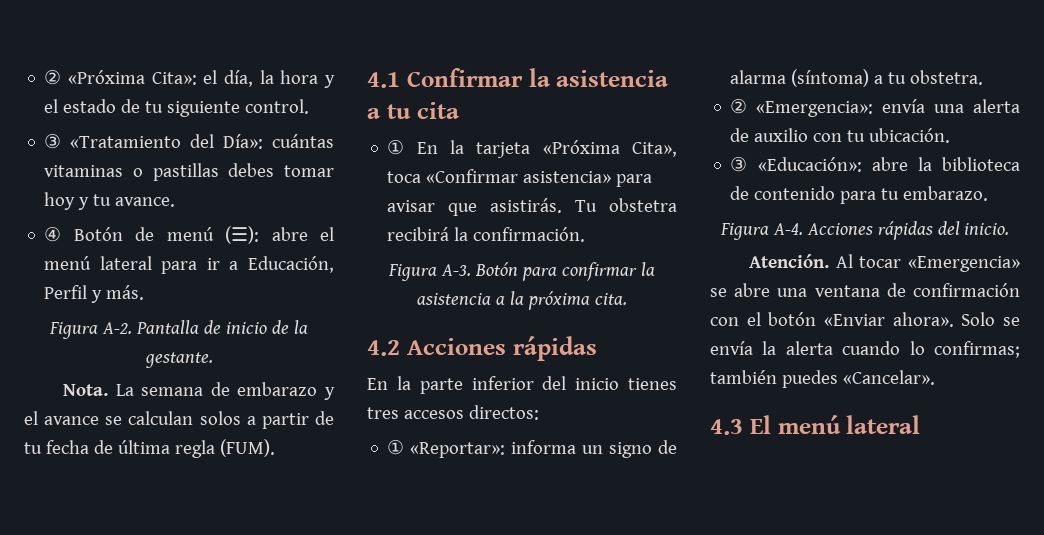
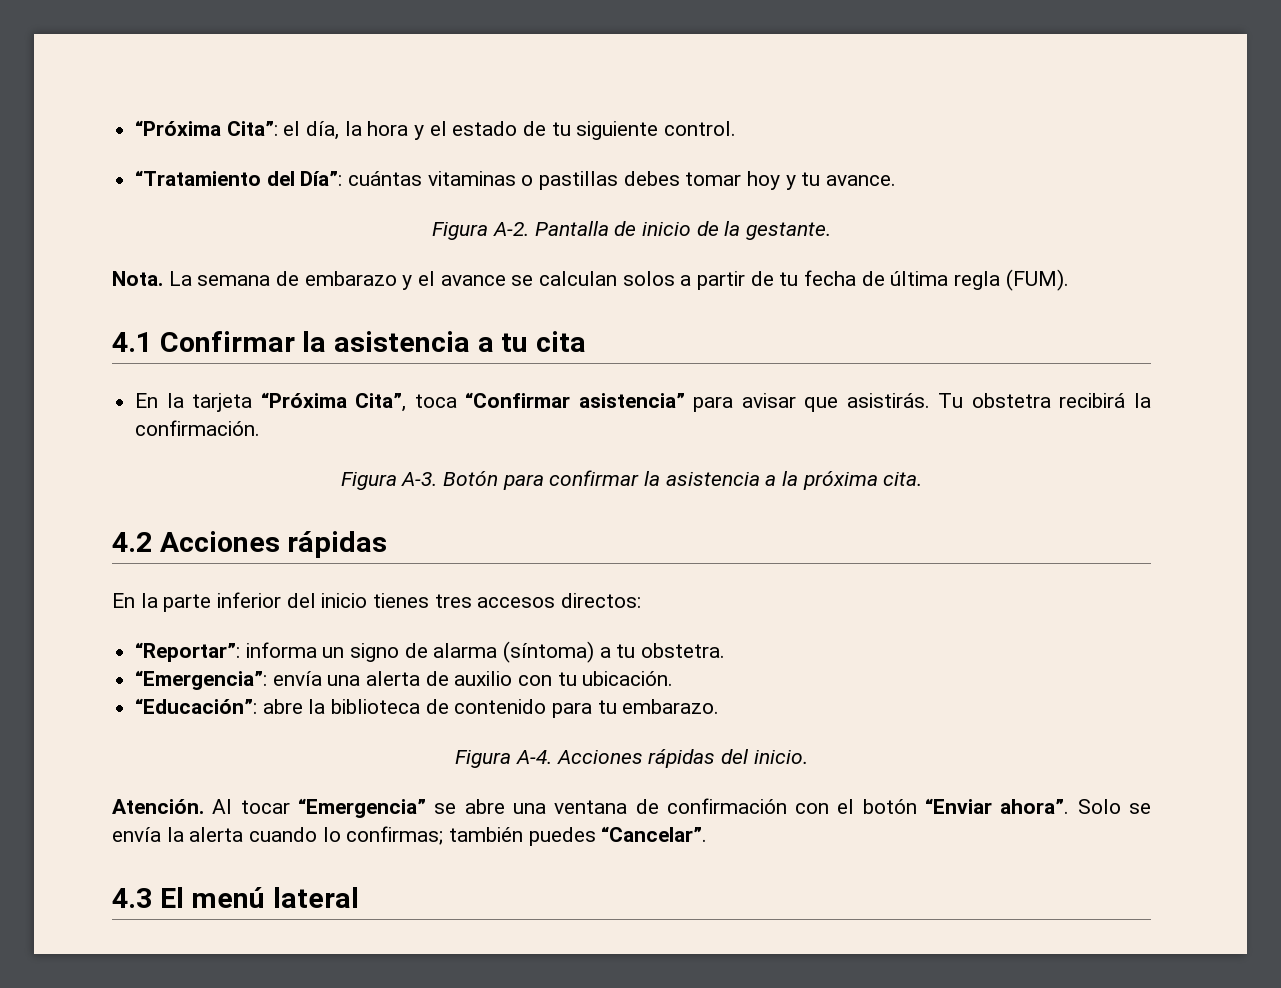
- ② «Próxima Cita»: el día, la hora y el estado de tu siguiente control.
+ “Próxima Cita”: el día, la hora y el estado de tu siguiente control.
- ③ «Tratamiento del Día»: cuántas vitaminas o pastillas debes tomar hoy y tu avance.
+ “Tratamiento del Día”: cuántas vitaminas o pastillas debes tomar hoy y tu avance.
- ④ Botón de menú (☰): abre el menú lateral para ir a Educación, Perfil y más.
- ① En la tarjeta «Próxima Cita», toca «Confirmar asistencia» para avisar que asistirás.
+ En la tarjeta “Próxima Cita”, toca “Confirmar asistencia” para avisar que asistirás.
- ① «Reportar»: informa un signo de alarma (síntoma) a tu obstetra.
+ “Reportar”: informa un signo de alarma (síntoma) a tu obstetra.
- ② «Emergencia»: envía una alerta de auxilio con tu ubicación.
+ “Emergencia”: envía una alerta de auxilio con tu ubicación.
- ③ «Educación»: abre la biblioteca de contenido para tu embarazo.
+ “Educación”: abre la biblioteca de contenido para tu embarazo.
- Al tocar «Emergencia» se abre una ventana de confirmación con el botón «Enviar ahora».
+ Al tocar “Emergencia” se abre una ventana de confirmación con el botón “Enviar ahora”.
- Solo se envía la alerta cuando lo confirmas; también puedes «Cancelar».
+ Solo se envía la alerta cuando lo confirmas; también puedes “Cancelar”.

